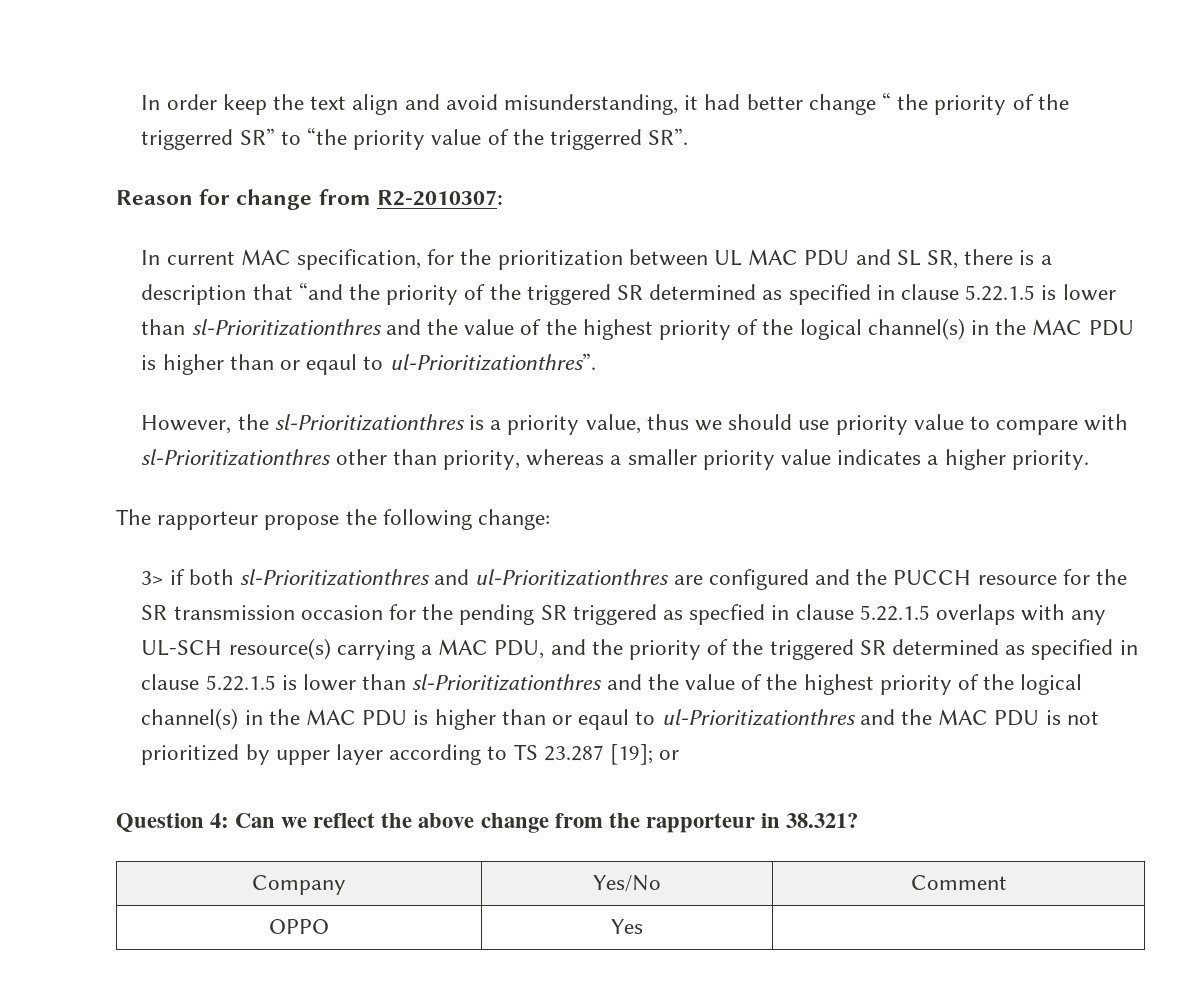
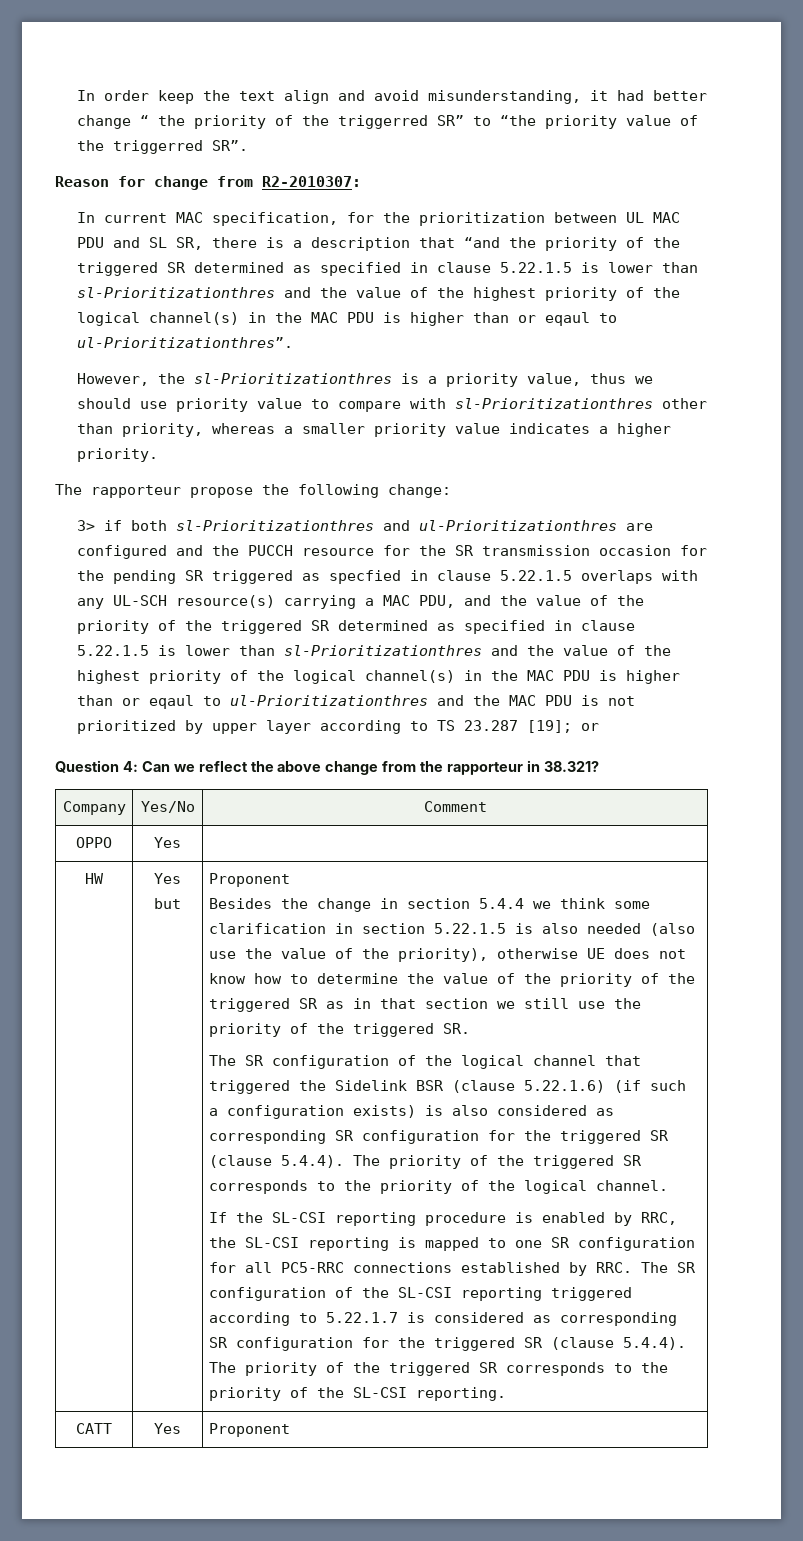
- 3> if both sl-Prioritizationthres and ul-Prioritizationthres are configured and the PUCCH resource for the SR transmission occasion for the pending SR triggered as specfied in clause 5.22.1.5 overlaps with any UL-SCH resource(s) carrying a MAC PDU, and the priority of the triggered SR determined as specified in clause 5.22.1.5 is lower than sl-Prioritizationthres and the value of the highest priority of the logical channel(s) in the MAC PDU is higher than or eqaul to ul-Prioritizationthres and the MAC PDU is not prioritized by upper layer according to TS 23.287 [19];
+ 3> if both sl-Prioritizationthres and ul-Prioritizationthres are configured and the PUCCH resource for the SR transmission occasion for the pending SR triggered as specfied in clause 5.22.1.5 overlaps with any UL-SCH resource(s) carrying a MAC PDU, and the value of the priority of the triggered SR determined as specified in clause 5.22.1.5 is lower than sl-Prioritizationthres and the value of the highest priority of the logical channel(s) in the MAC PDU is higher than or eqaul to ul-Prioritizationthres and the MAC PDU is not prioritized by upper layer according to TS 23.287 [19];
+ HW | Yes but | Proponent
+ Besides the change in section 5.4.4 we think some clarification in section 5.22.1.5 is also needed (also use the value of the priority), otherwise UE does not know how to determine the value of the priority of the triggered SR as in that section we still use the priority of the triggered SR.
+ The SR configuration of the logical channel that triggered the Sidelink BSR (clause 5.22.1.6) (if such a configuration exists) is also considered as corresponding SR configuration for the triggered SR (clause 5.4.4). The priority of the triggered SR corresponds to the priority of the logical channel.
+ If the SL-CSI reporting procedure is enabled by RRC, the SL-CSI reporting is mapped to one SR configuration for all PC5-RRC connections established by RRC. The SR configuration of the SL-CSI reporting triggered according to 5.22.1.7 is considered as corresponding SR configuration for the triggered SR (clause 5.4.4). The priority of the triggered SR corresponds to the priority of the SL-CSI reporting.
+ CATT | Yes | Proponent

